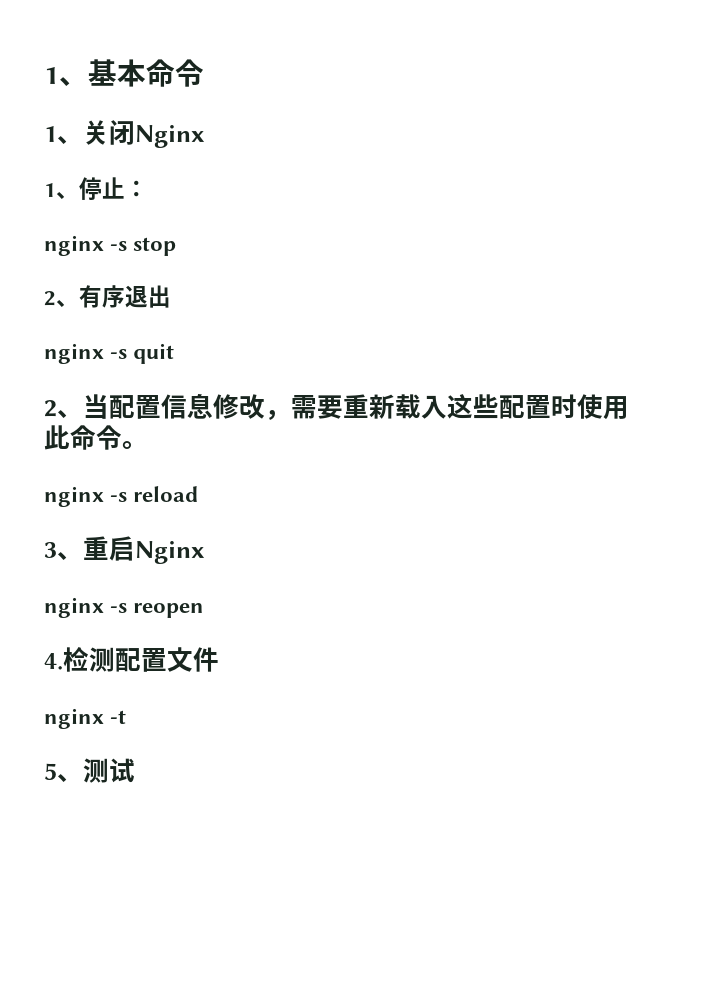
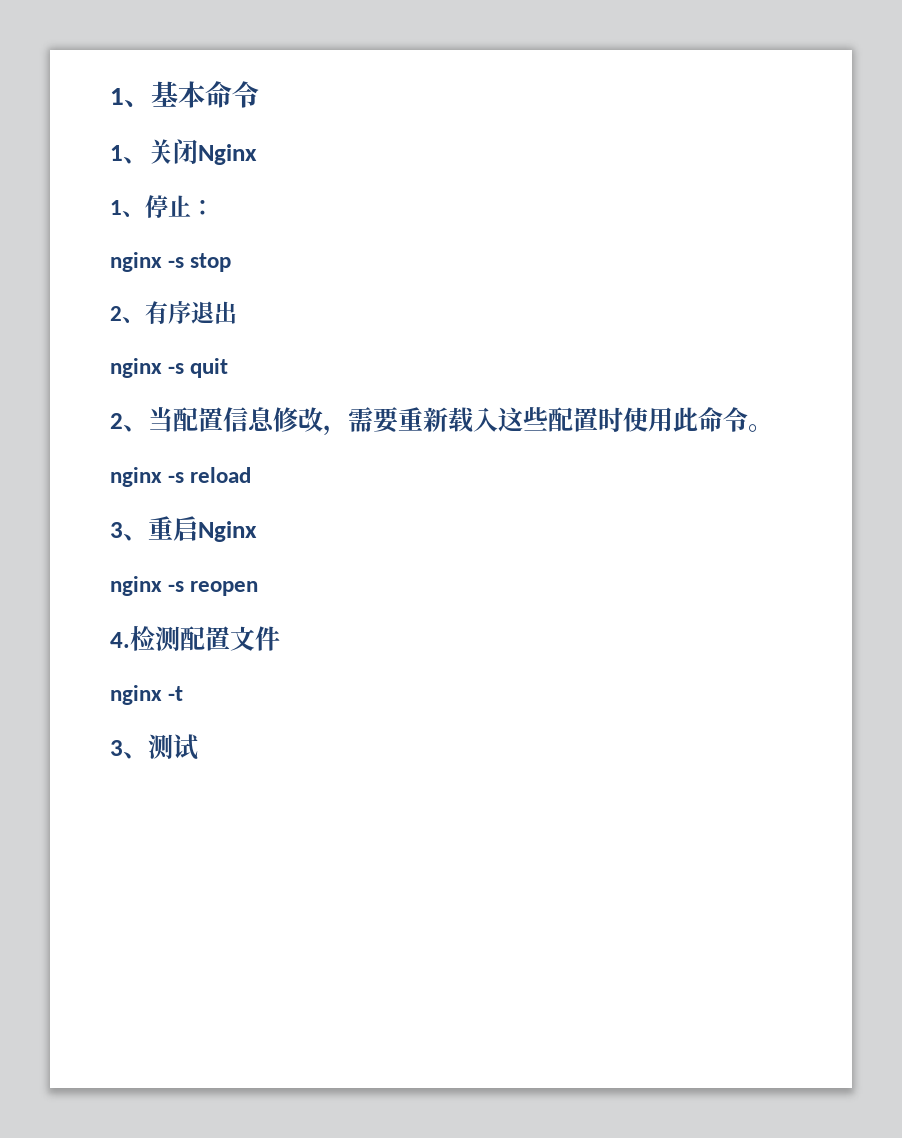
- 5、测试
+ 3、测试

